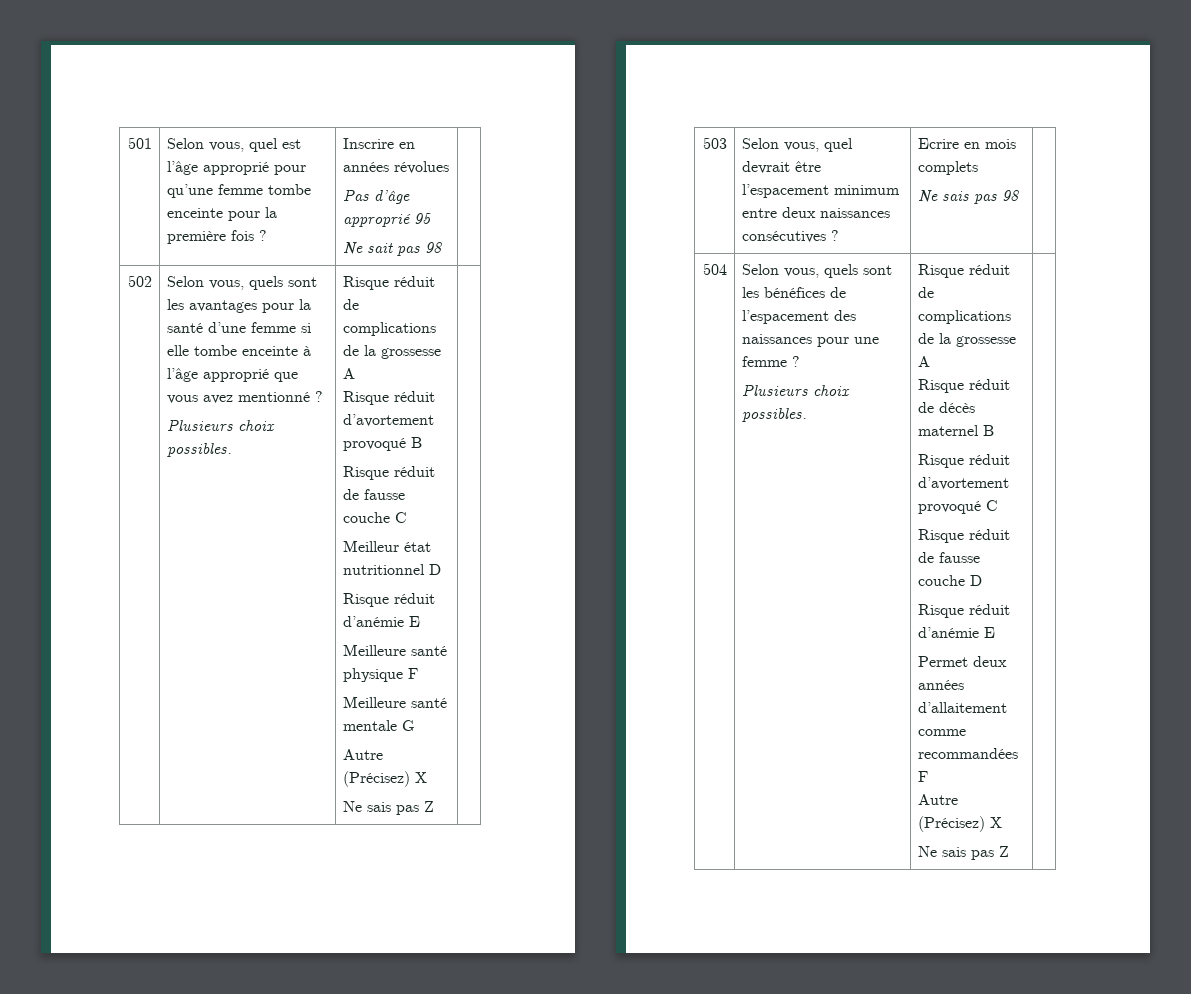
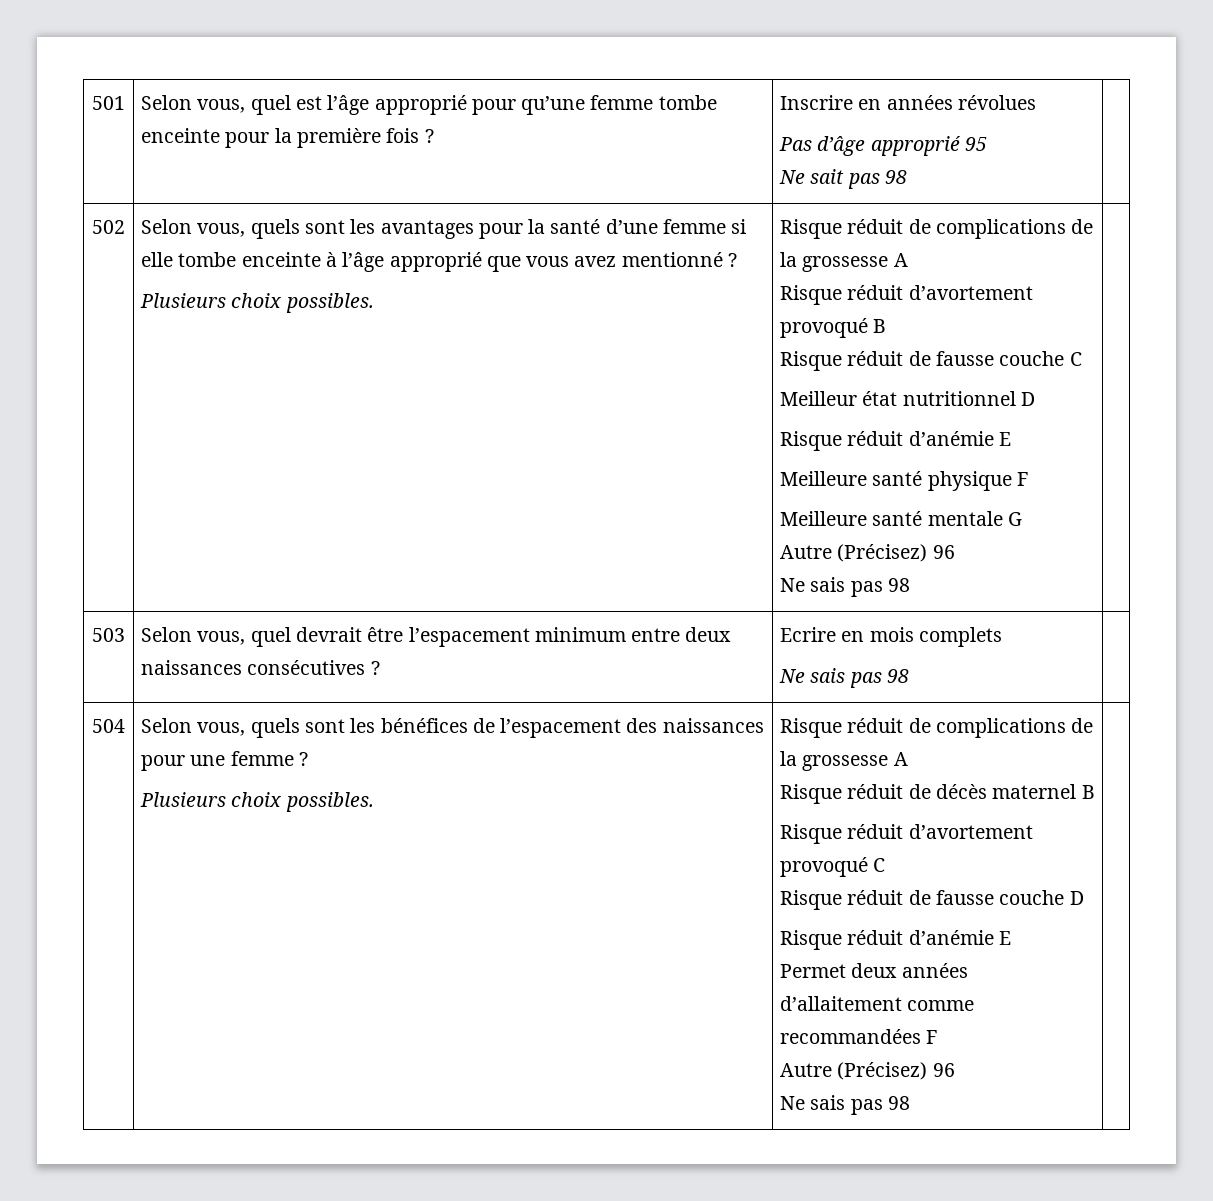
  Meilleure santé mentale G
- Autre (Précisez) X
- Ne sais pas Z
+ Autre (Précisez) 96
+ Ne sais pas 98
  Permet deux années d’allaitement comme recommandées F
- Autre (Précisez) X
- Ne sais pas Z
+ Autre (Précisez) 96
+ Ne sais pas 98

